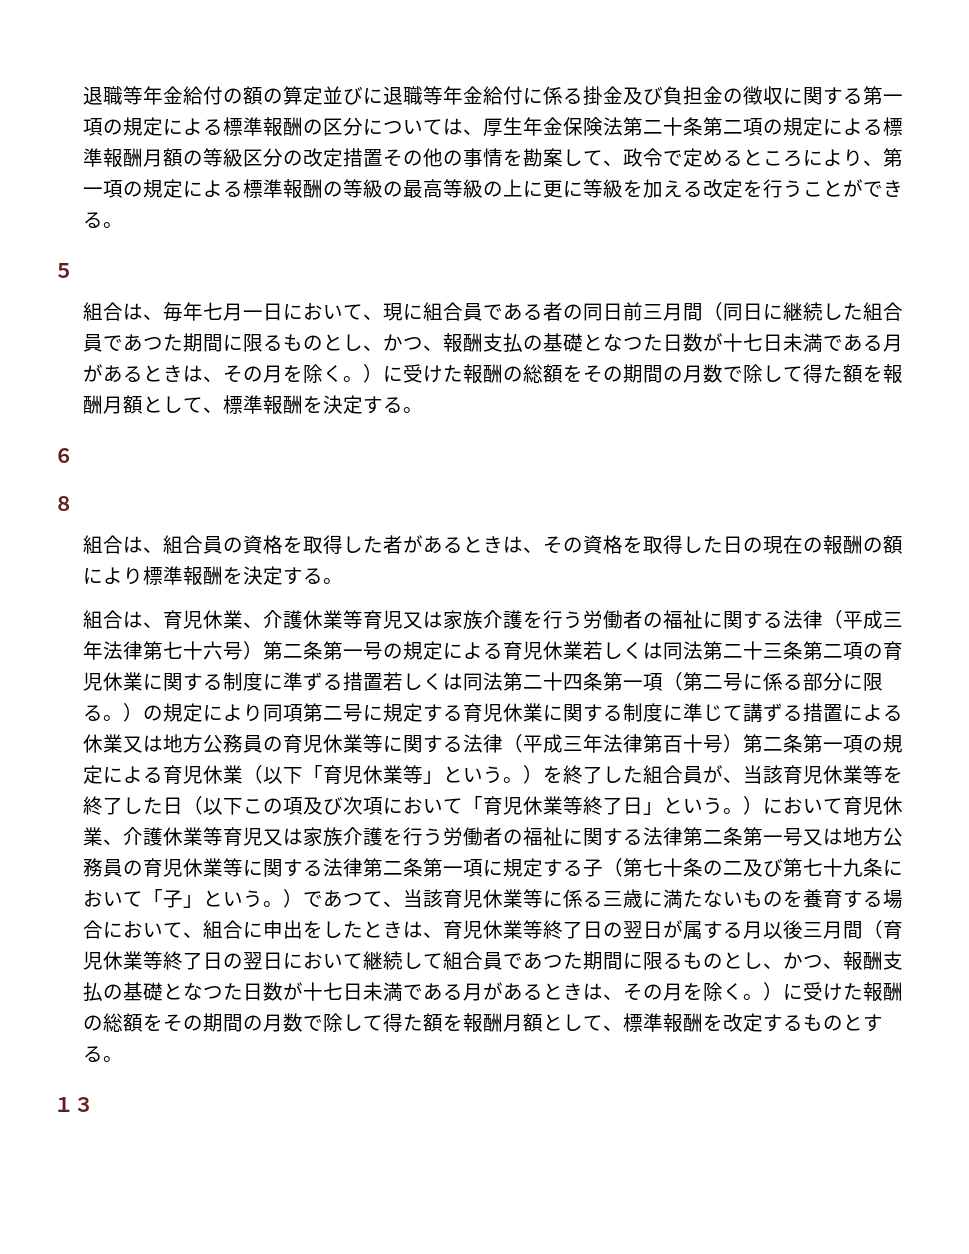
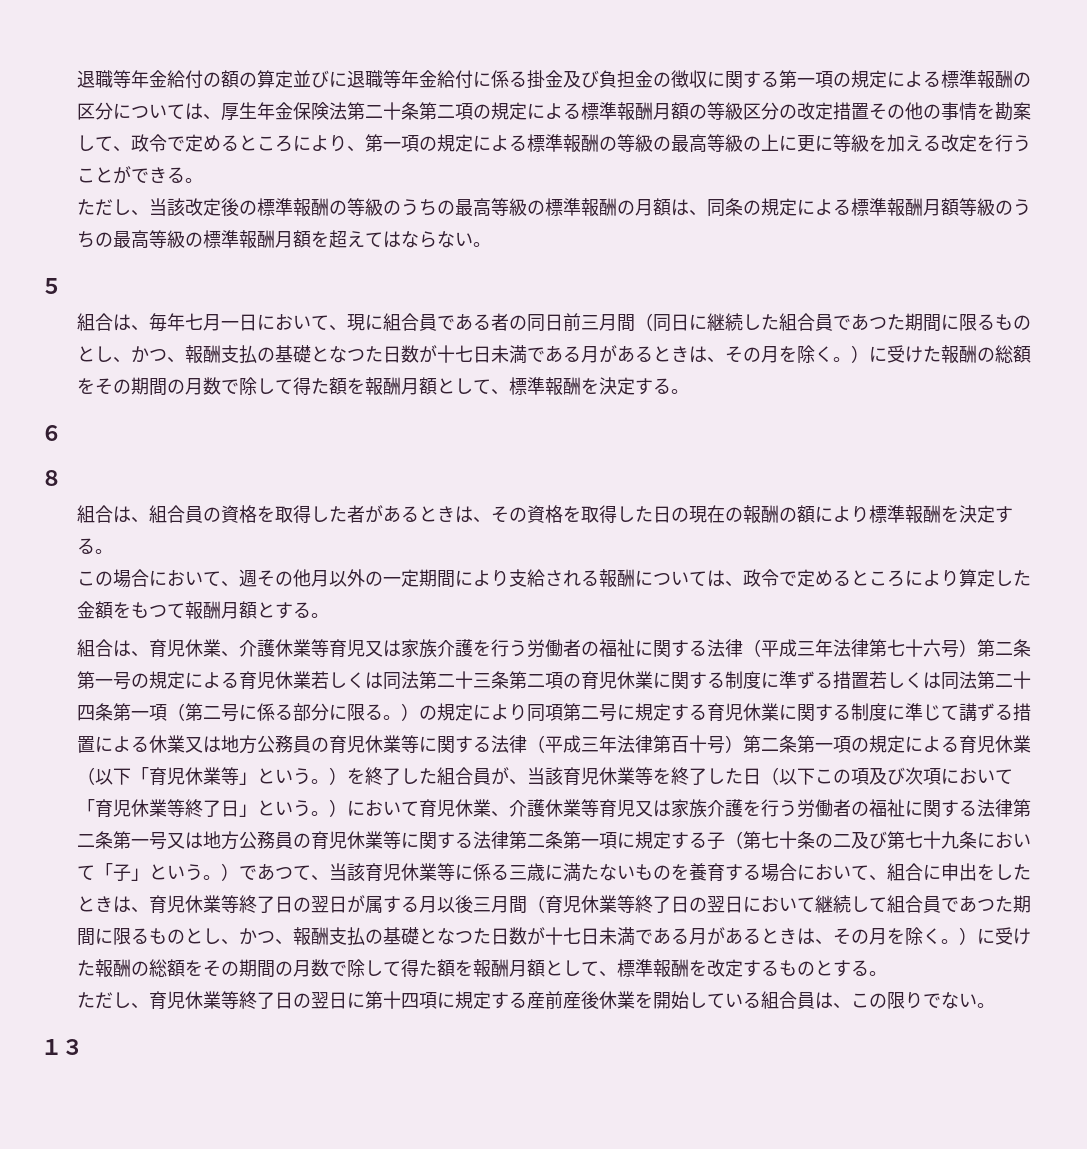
+ ただし、当該改定後の標準報酬の等級のうちの最高等級の標準報酬の月額は、同条の規定による標準報酬月額等級のうちの最高等級の標準報酬月額を超えてはならない。
+ この場合において、週その他月以外の一定期間により支給される報酬については、政令で定めるところにより算定した金額をもつて報酬月額とする。
+ ただし、育児休業等終了日の翌日に第十四項に規定する産前産後休業を開始している組合員は、この限りでない。

